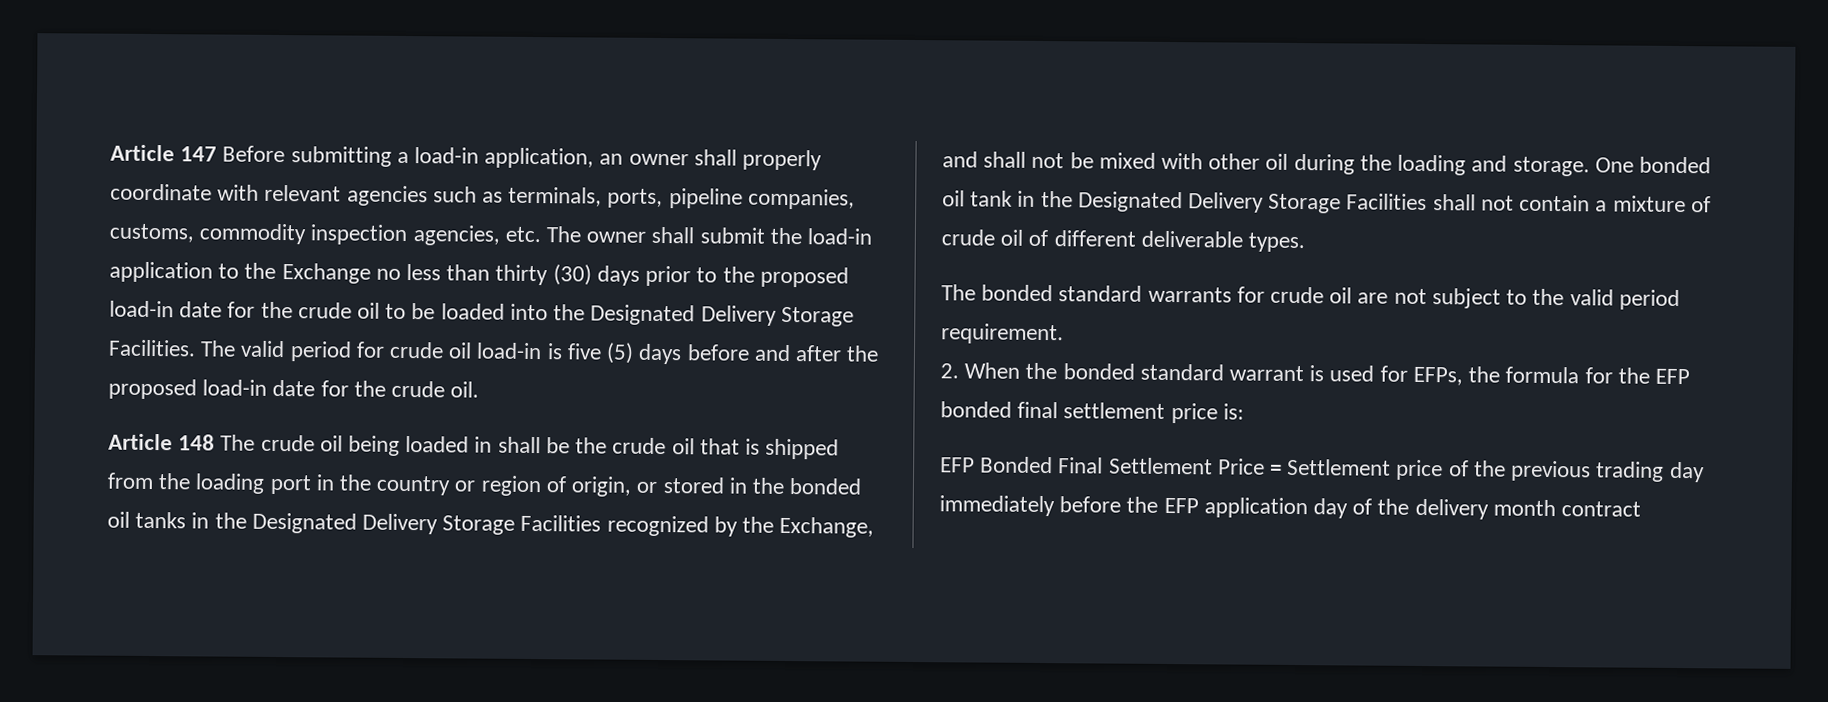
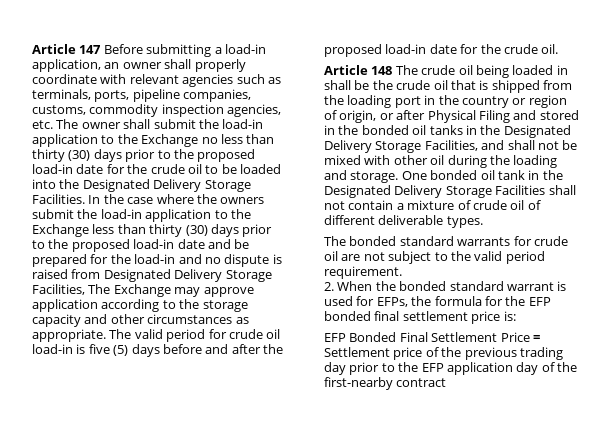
+ In the case where the owners submit the load-in application to the Exchange less than thirty (30) days prior to the proposed load-in date and be prepared for the load-in and no dispute is raised from Designated Delivery Storage Facilities, The Exchange may approve application according to the storage capacity and other circumstances as appropriate.
- Article 148 The crude oil being loaded in shall be the crude oil that is shipped from the loading port in the country or region of origin, or stored in the bonded oil tanks in the Designated Delivery Storage Facilities recognized by the Exchange, and shall not be mixed with other oil during the loading and storage.
+ Article 148 The crude oil being loaded in shall be the crude oil that is shipped from the loading port in the country or region of origin, or after Physical Filing and stored in the bonded oil tanks in the Designated Delivery Storage Facilities, and shall not be mixed with other oil during the loading and storage.
- EFP Bonded Final Settlement Price = Settlement price of the previous trading day immediately before the EFP application day of the delivery month contract
+ EFP Bonded Final Settlement Price = Settlement price of the previous trading day prior to the EFP application day of the first-nearby contract

